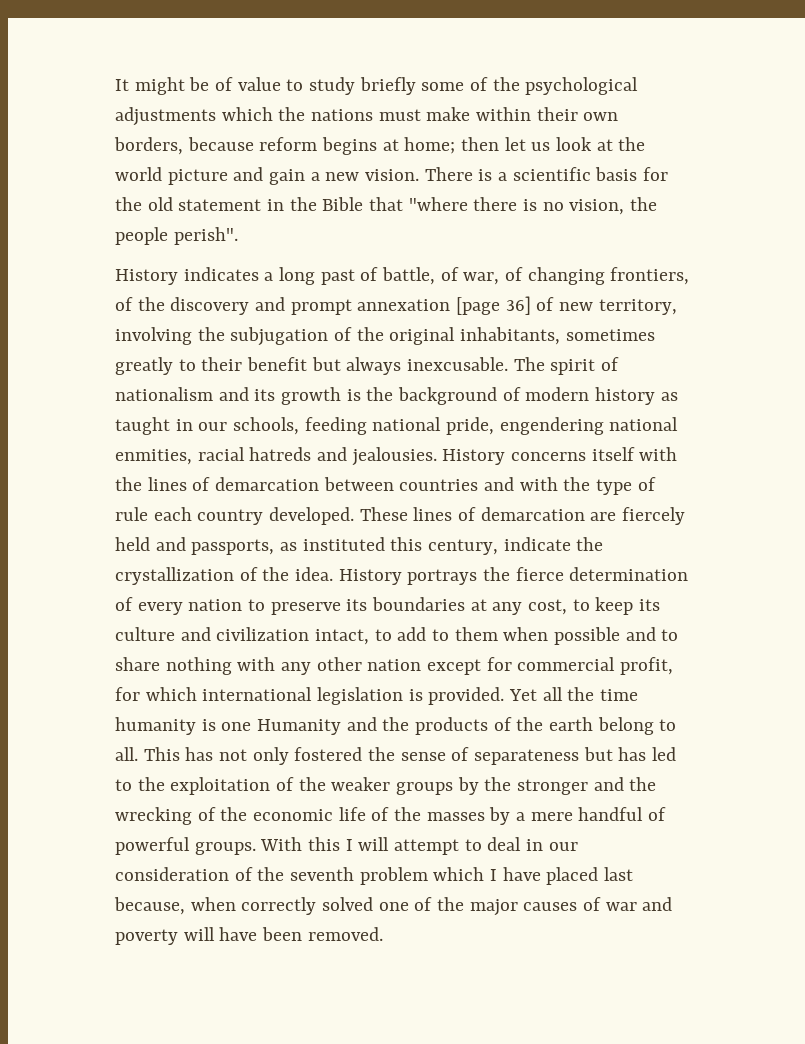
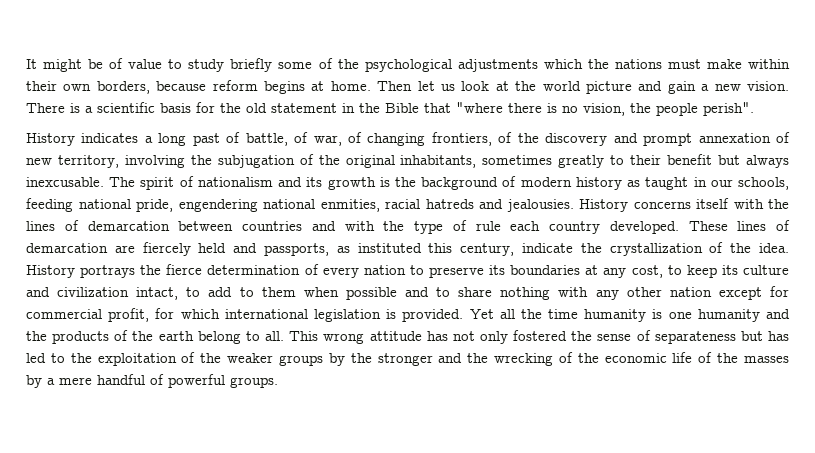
- It might be of value to study briefly some of the psychological adjustments which the nations must make within their own borders, because reform begins at home; then let us look at the world picture and gain a new vision.
+ It might be of value to study briefly some of the psychological adjustments which the nations must make within their own borders, because reform begins at home. Then let us look at the world picture and gain a new vision.
- History indicates a long past of battle, of war, of changing frontiers, of the discovery and prompt annexation [page 36] of new territory, involving the subjugation of the original inhabitants, sometimes greatly to their benefit but always inexcusable.
+ History indicates a long past of battle, of war, of changing frontiers, of the discovery and prompt annexation of new territory, involving the subjugation of the original inhabitants, sometimes greatly to their benefit but always inexcusable.
- Yet all the time humanity is one Humanity and the products of the earth belong to all.
+ Yet all the time humanity is one humanity and the products of the earth belong to all.
- This has not only fostered the sense of separateness but has led to the exploitation of the weaker groups by the stronger and the wrecking of the economic life of the masses by a mere handful of powerful groups. With this I will attempt to deal in our consideration of the seventh problem which I have placed last because, when correctly solved one of the major causes of war and poverty will have been removed.
+ This wrong attitude has not only fostered the sense of separateness but has led to the exploitation of the weaker groups by the stronger and the wrecking of the economic life of the masses by a mere handful of powerful groups.

